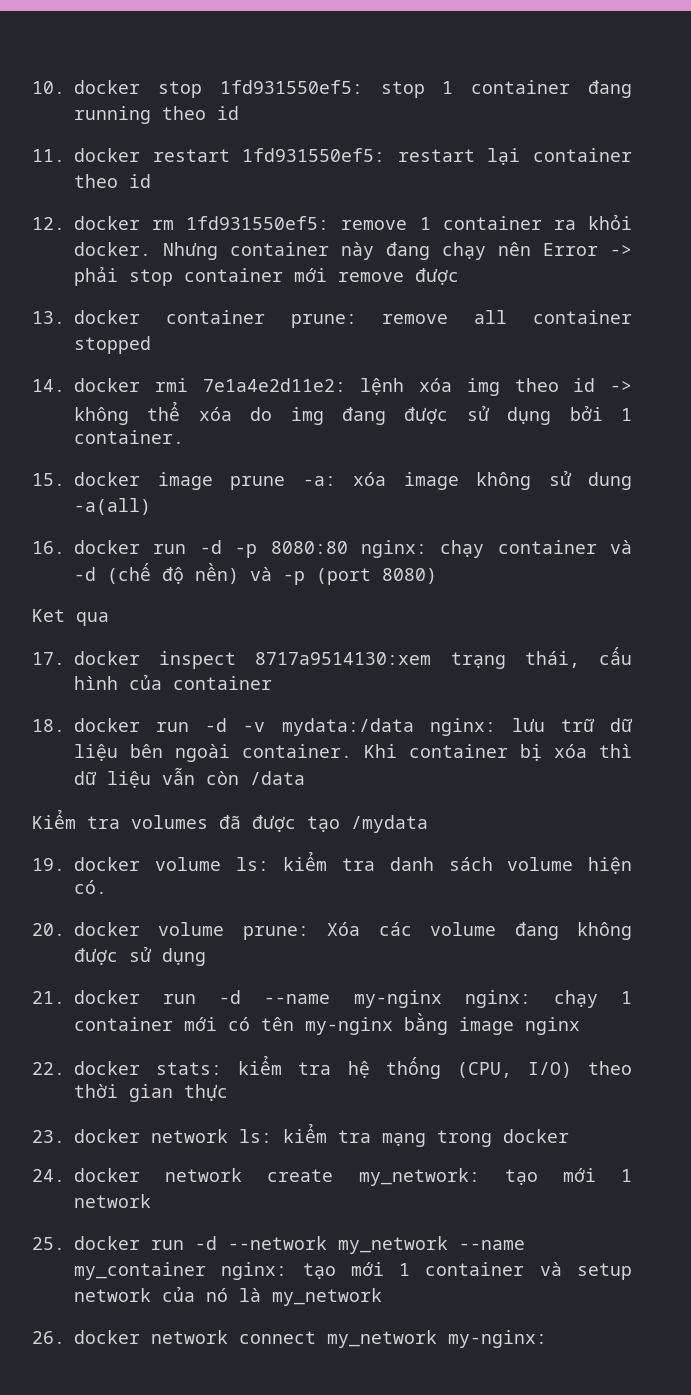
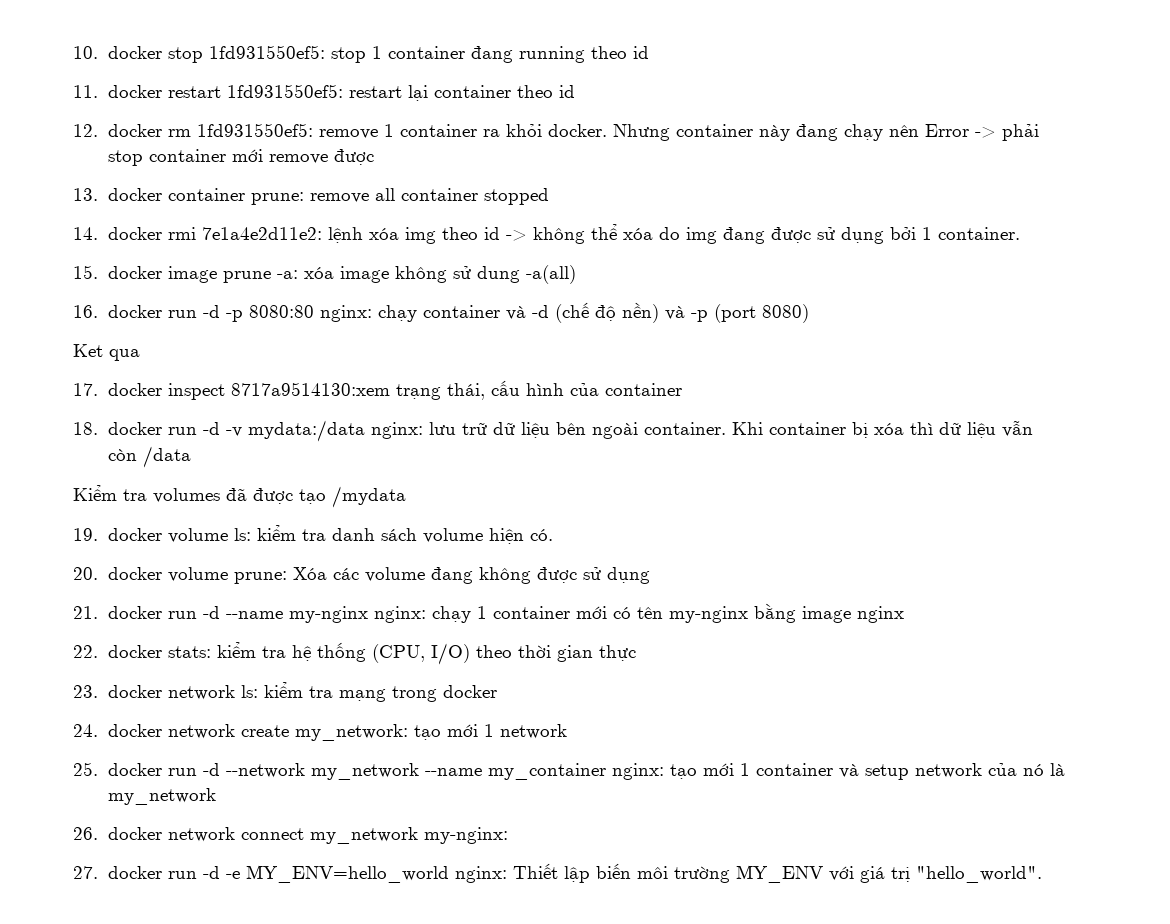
+ 27. docker run -d -e MY_ENV=hello_world nginx: Thiết lập biến môi trường MY_ENV với giá trị "hello_world".

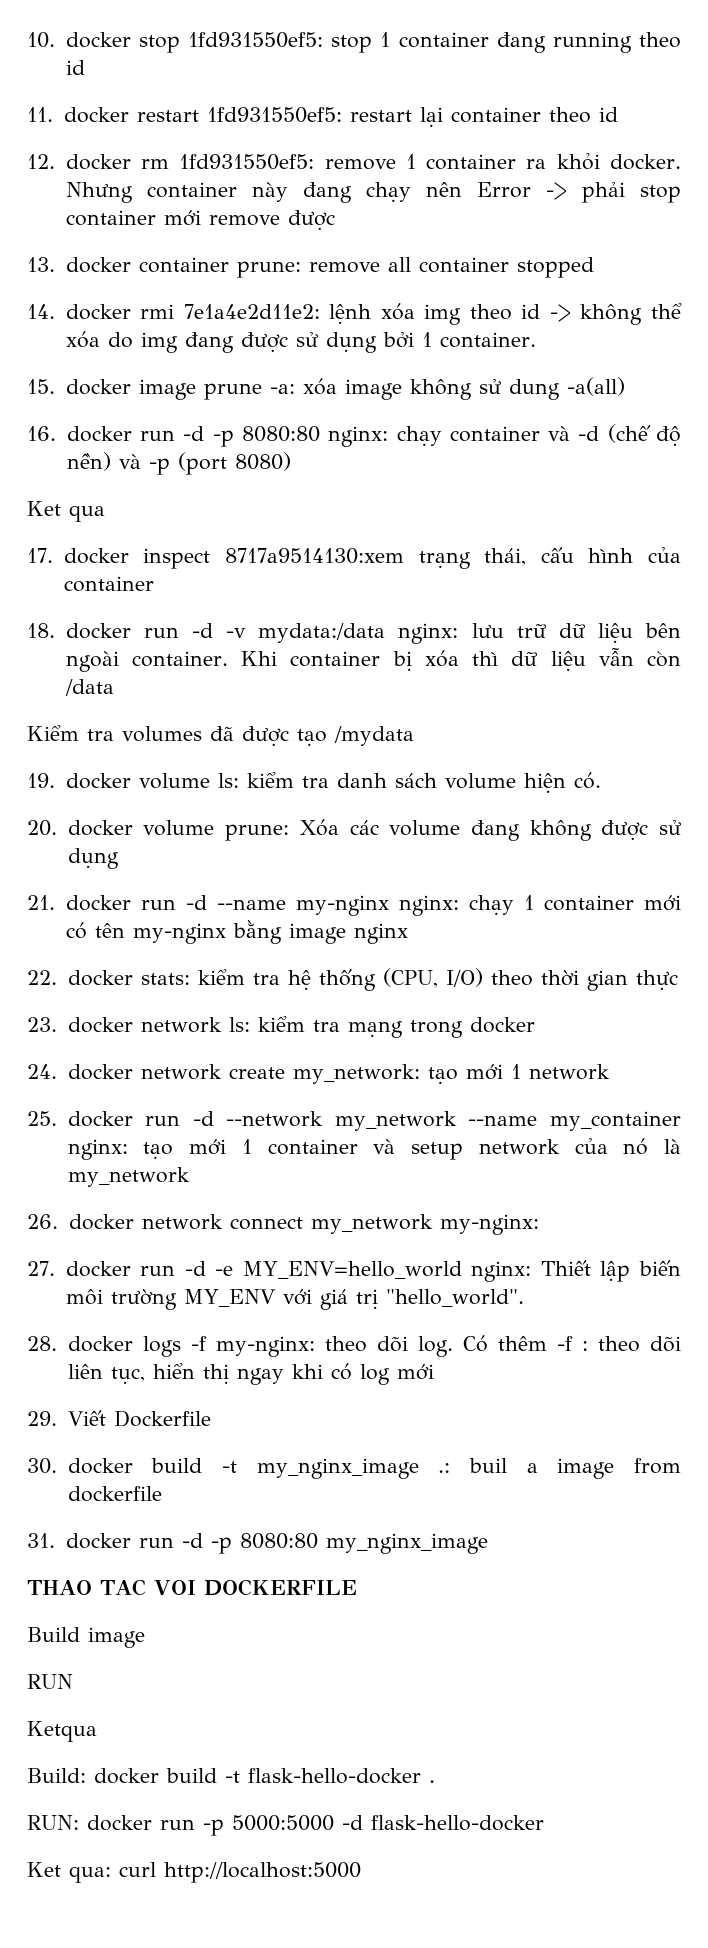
+ 28. docker logs -f my-nginx: theo dõi log. Có thêm -f : theo dõi liên tục, hiển thị ngay khi có log mới
+ 29. Viết Dockerfile
+ 30. docker build -t my_nginx_image .: buil a image from dockerfile
+ 31. docker run -d -p 8080:80 my_nginx_image
+ THAO TAC VOI DOCKERFILE
+ Build image
+ RUN
+ Ketqua
+ Build: docker build -t flask-hello-docker .
+ RUN: docker run -p 5000:5000 -d flask-hello-docker
+ Ket qua: curl http://localhost:5000

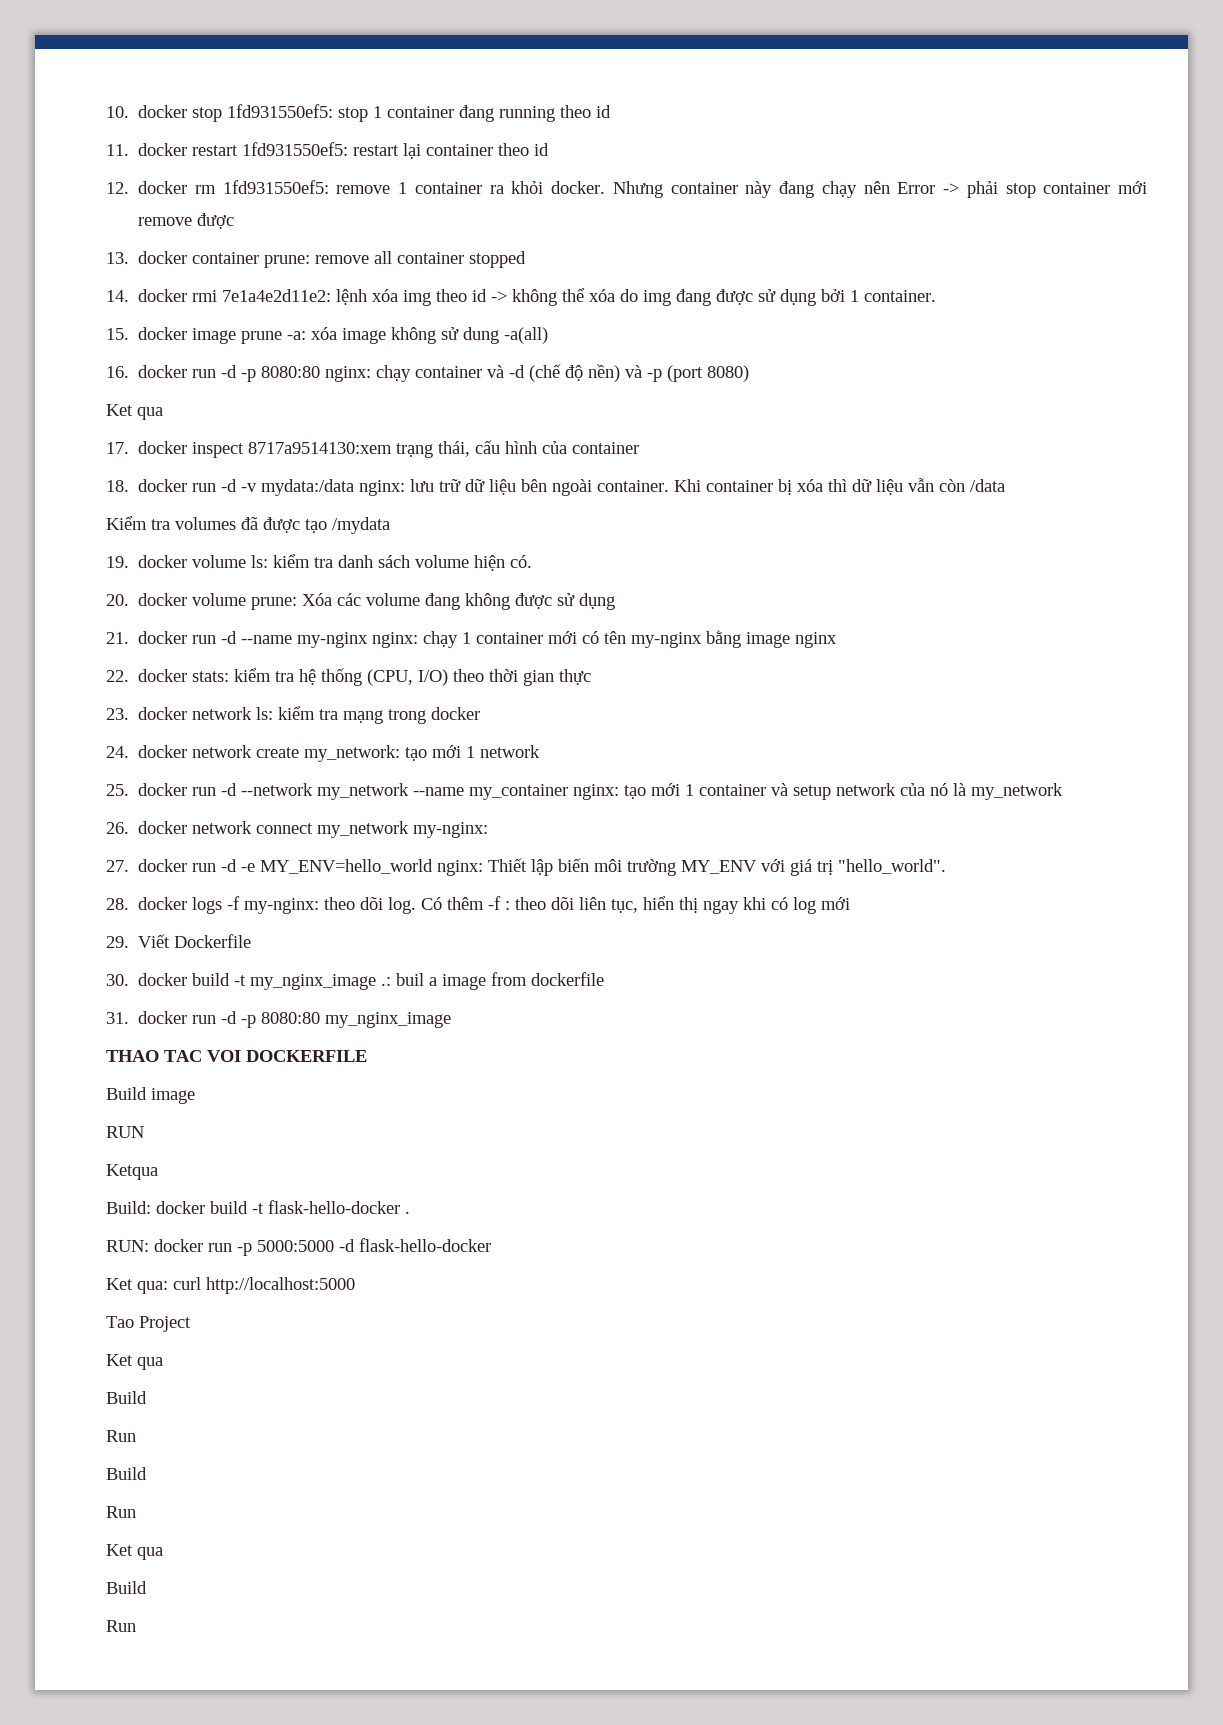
+ Tao Project
+ Ket qua
+ Build
+ Run
+ Build
+ Run
+ Ket qua
+ Build
+ Run

